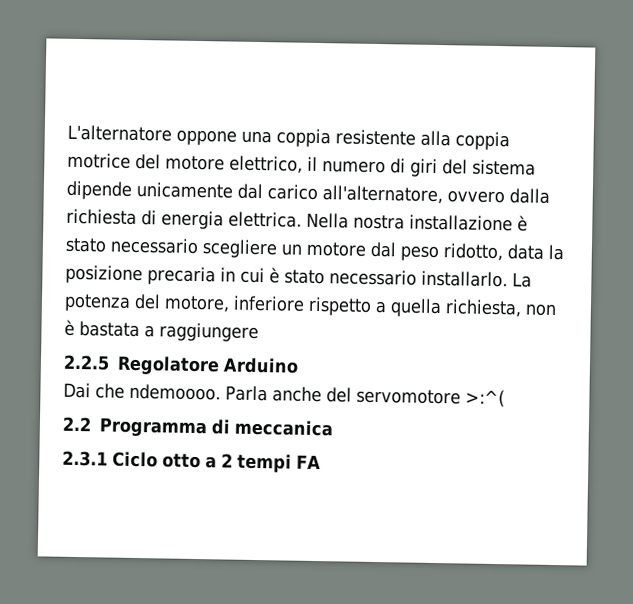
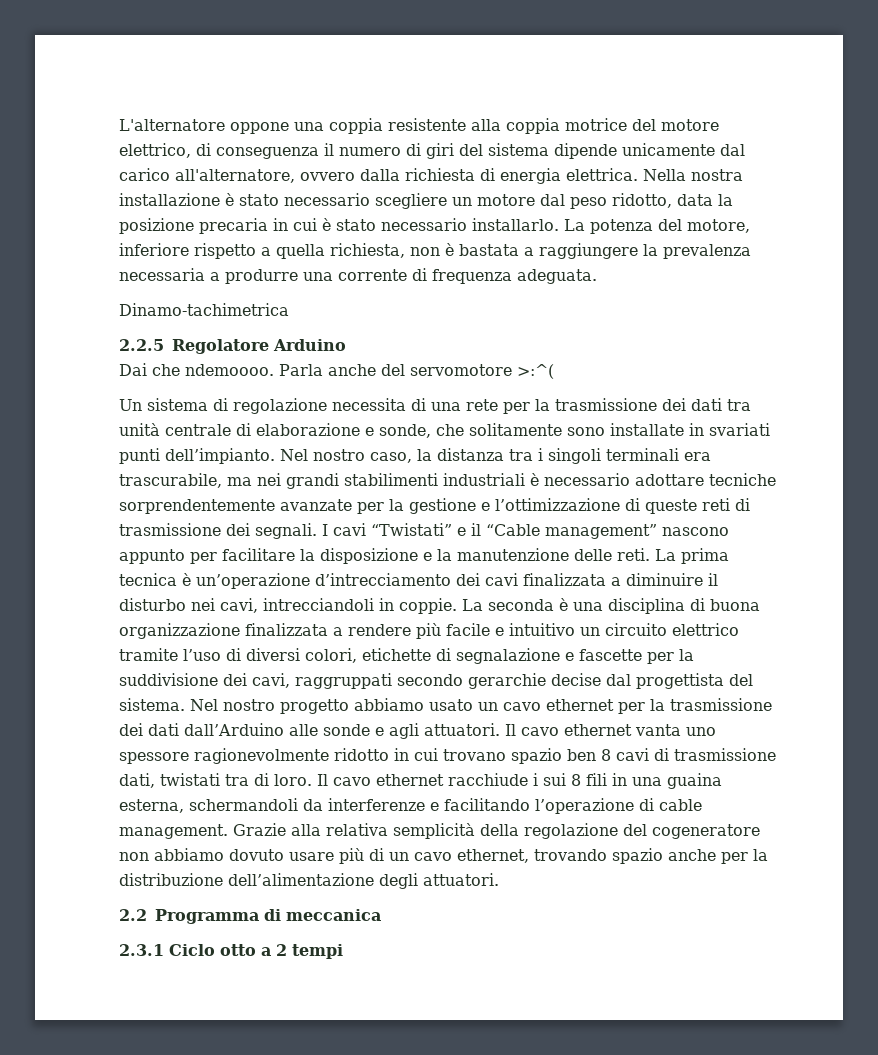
- L'alternatore oppone una coppia resistente alla coppia motrice del motore elettrico, il numero di giri del sistema dipende unicamente dal carico all'alternatore, ovvero dalla richiesta di energia elettrica.
+ L'alternatore oppone una coppia resistente alla coppia motrice del motore elettrico, di conseguenza il numero di giri del sistema dipende unicamente dal carico all'alternatore, ovvero dalla richiesta di energia elettrica.
- La potenza del motore, inferiore rispetto a quella richiesta, non è bastata a raggiungere
+ La potenza del motore, inferiore rispetto a quella richiesta, non è bastata a raggiungere la prevalenza necessaria a produrre una corrente di frequenza adeguata.
+ Dinamo-tachimetrica
+ Un sistema di regolazione necessita di una rete per la trasmissione dei dati tra unità centrale di elaborazione e sonde, che solitamente sono installate in svariati punti dell’impianto. Nel nostro caso, la distanza tra i singoli terminali era trascurabile, ma nei grandi stabilimenti industriali è necessario adottare tecniche sorprendentemente avanzate per la gestione e l’ottimizzazione di queste reti di trasmissione dei segnali. I cavi “Twistati” e il “Cable management” nascono appunto per facilitare la disposizione e la manutenzione delle reti. La prima tecnica è un’operazione d’intrecciamento dei cavi finalizzata a diminuire il disturbo nei cavi, intrecciandoli in coppie. La seconda è una disciplina di buona organizzazione finalizzata a rendere più facile e intuitivo un circuito elettrico tramite l’uso di diversi colori, etichette di segnalazione e fascette per la suddivisione dei cavi, raggruppati secondo gerarchie decise dal progettista del sistema. Nel nostro progetto abbiamo usato un cavo ethernet per la trasmissione dei dati dall’Arduino alle sonde e agli attuatori. Il cavo ethernet vanta uno spessore ragionevolmente ridotto in cui trovano spazio ben 8 cavi di trasmissione dati, twistati tra di loro. Il cavo ethernet racchiude i sui 8 fili in una guaina esterna, schermandoli da interferenze e facilitando l’operazione di cable management. Grazie alla relativa semplicità della regolazione del cogeneratore non abbiamo dovuto usare più di un cavo ethernet, trovando spazio anche per la distribuzione dell’alimentazione degli attuatori.
- 2.3.1 Ciclo otto a 2 tempi FA
+ 2.3.1 Ciclo otto a 2 tempi

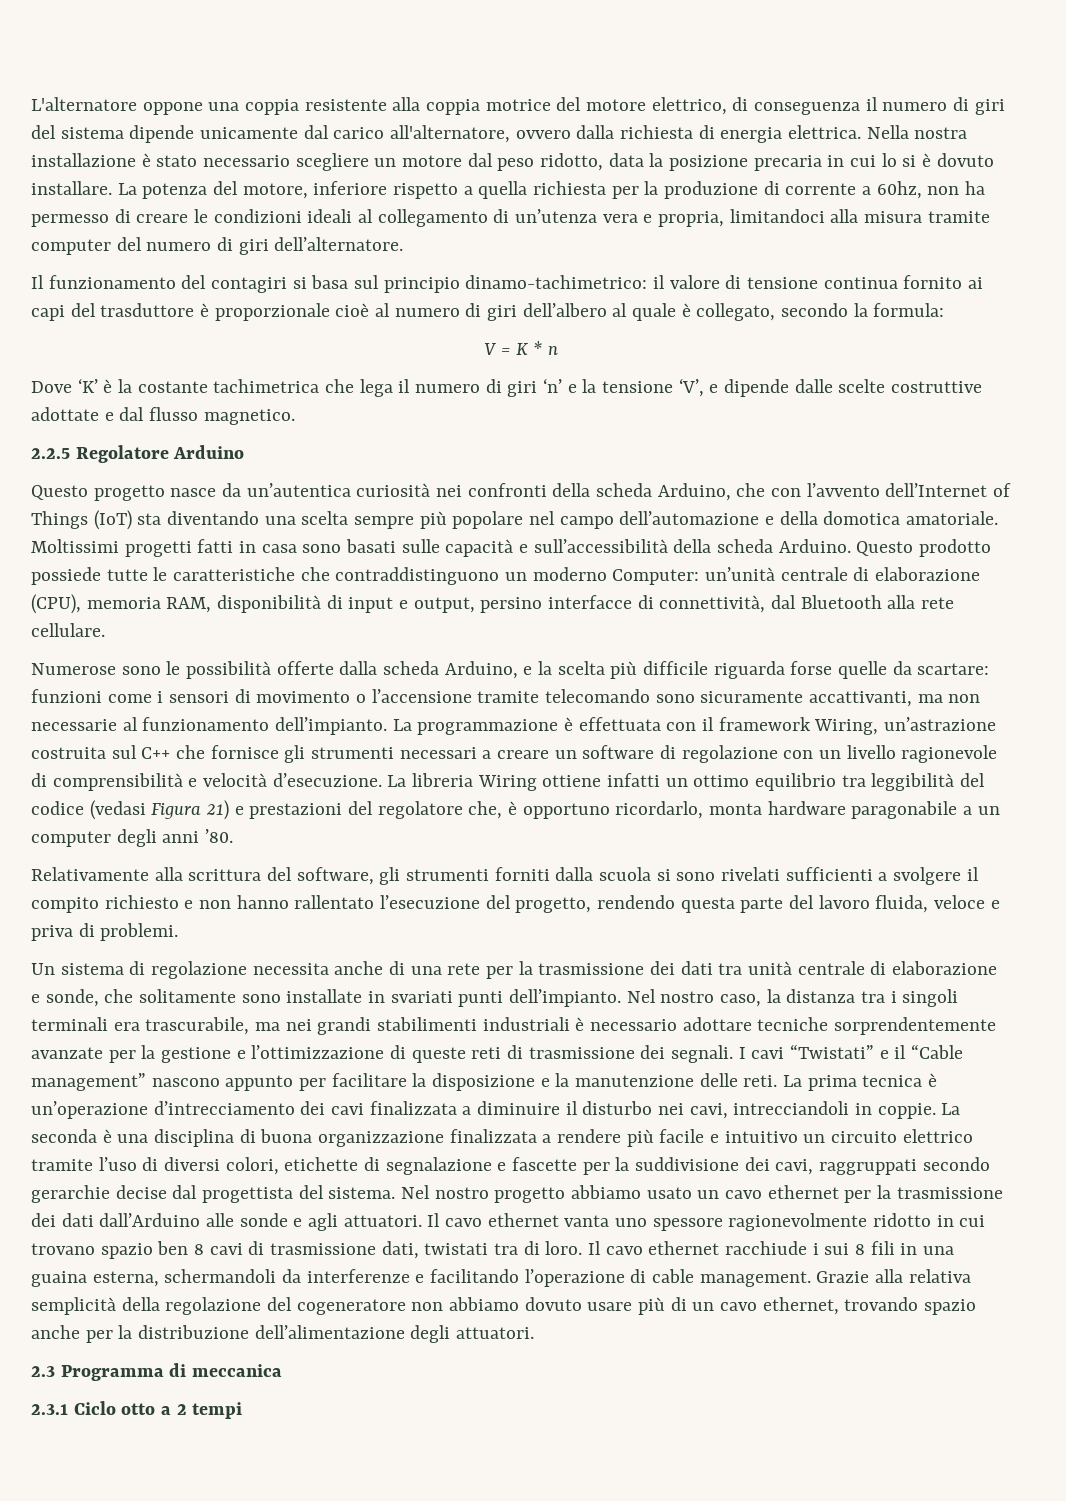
- Nella nostra installazione è stato necessario scegliere un motore dal peso ridotto, data la posizione precaria in cui è stato necessario installarlo.
+ Nella nostra installazione è stato necessario scegliere un motore dal peso ridotto, data la posizione precaria in cui lo si è dovuto installare.
- La potenza del motore, inferiore rispetto a quella richiesta, non è bastata a raggiungere la prevalenza necessaria a produrre una corrente di frequenza adeguata.
- Dinamo-tachimetrica
+ La potenza del motore, inferiore rispetto a quella richiesta per la produzione di corrente a 60hz, non ha permesso di creare le condizioni ideali al collegamento di un’utenza vera e propria, limitandoci alla misura tramite computer del numero di giri dell’alternatore.
+ Il funzionamento del contagiri si basa sul principio dinamo-tachimetrico: il valore di tensione continua fornito ai capi del trasduttore è proporzionale cioè al numero di giri dell’albero al quale è collegato, secondo la formula:
+ V = K * n
+ Dove ‘K’ è la costante tachimetrica che lega il numero di giri ‘n’ e la tensione ‘V’, e dipende dalle scelte costruttive adottate e dal flusso magnetico.
  2.2.5 Regolatore Arduino
- Dai che ndemoooo. Parla anche del servomotore >:^(
+ Questo progetto nasce da un’autentica curiosità nei confronti della scheda Arduino, che con l’avvento dell’Internet of Things (IoT) sta diventando una scelta sempre più popolare nel campo dell’automazione e della domotica amatoriale. Moltissimi progetti fatti in casa sono basati sulle capacità e sull’accessibilità della scheda Arduino. Questo prodotto possiede tutte le caratteristiche che contraddistinguono un moderno Computer: un’unità centrale di elaborazione (CPU), memoria RAM, disponibilità di input e output, persino interfacce di connettività, dal Bluetooth alla rete cellulare.
+ Numerose sono le possibilità offerte dalla scheda Arduino, e la scelta più difficile riguarda forse quelle da scartare: funzioni come i sensori di movimento o l’accensione tramite telecomando sono sicuramente accattivanti, ma non necessarie al funzionamento dell’impianto. La programmazione è effettuata con il framework Wiring, un’astrazione costruita sul C++ che fornisce gli strumenti necessari a creare un software di regolazione con un livello ragionevole di comprensibilità e velocità d’esecuzione. La libreria Wiring ottiene infatti un ottimo equilibrio tra leggibilità del codice (vedasi Figura 21) e prestazioni del regolatore che, è opportuno ricordarlo, monta hardware paragonabile a un computer degli anni ’80.
+ Relativamente alla scrittura del software, gli strumenti forniti dalla scuola si sono rivelati sufficienti a svolgere il compito richiesto e non hanno rallentato l’esecuzione del progetto, rendendo questa parte del lavoro fluida, veloce e priva di problemi.
- Un sistema di regolazione necessita di una rete per la trasmissione dei dati tra unità centrale di elaborazione e sonde, che solitamente sono installate in svariati punti dell’impianto.
+ Un sistema di regolazione necessita anche di una rete per la trasmissione dei dati tra unità centrale di elaborazione e sonde, che solitamente sono installate in svariati punti dell’impianto.
- 2.2 Programma di meccanica
+ 2.3 Programma di meccanica

